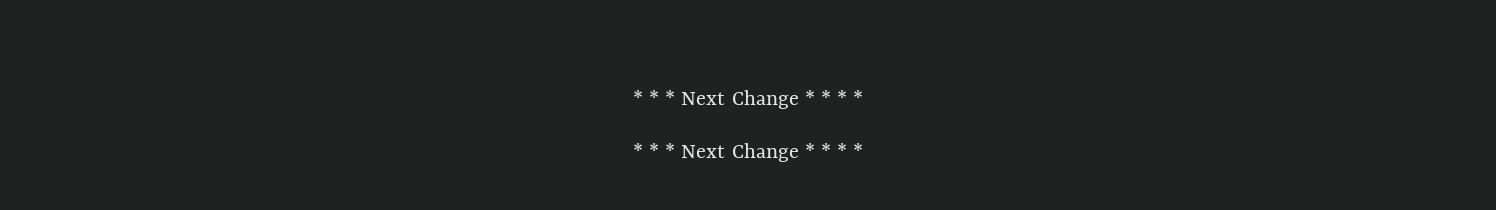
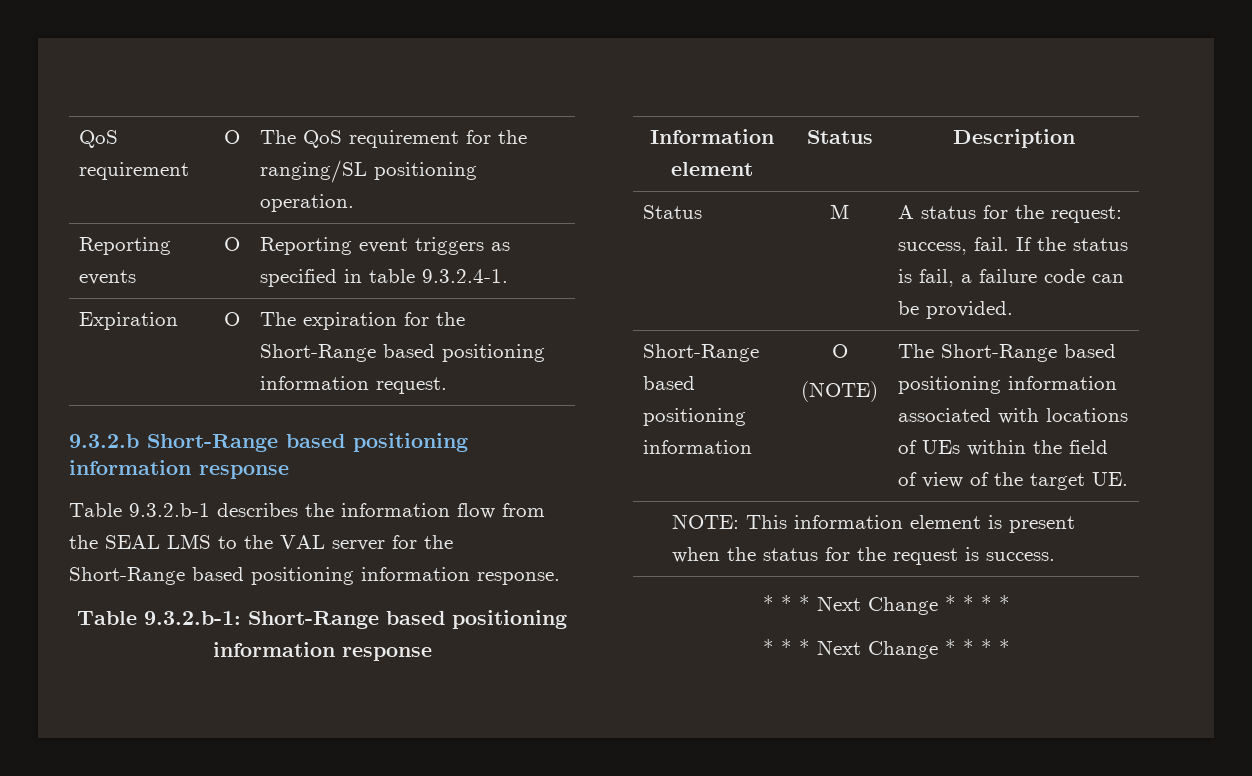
+ QoS requirement | O | The QoS requirement for the ranging/SL positioning operation.
+ Reporting events | O | Reporting event triggers as specified in table 9.3.2.4-1.
+ Expiration | O | The expiration for the Short-Range based positioning information request.
+ 9.3.2.b Short-Range based positioning information response
+ Table 9.3.2.b-1 describes the information flow from the SEAL LMS to the VAL server for the Short-Range based positioning information response.
+ Table 9.3.2.b-1: Short-Range based positioning information response
+ Information element | Status | Description
+ Status | M | A status for the request: success, fail. If the status is fail, a failure code can be provided.
+ Short-Range based positioning information | O
+ (NOTE) | The Short-Range based positioning information associated with locations of UEs within the field of view of the target UE.
+ NOTE: This information element is present when the status for the request is success.

